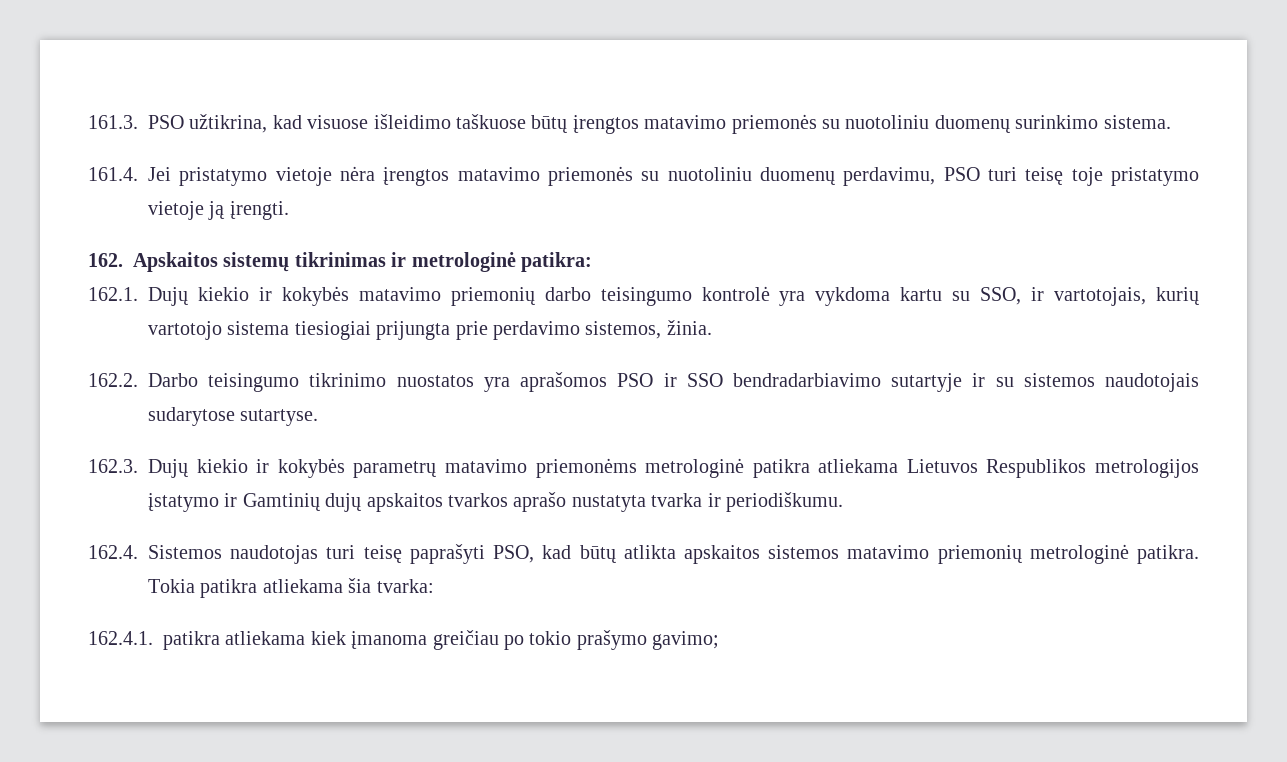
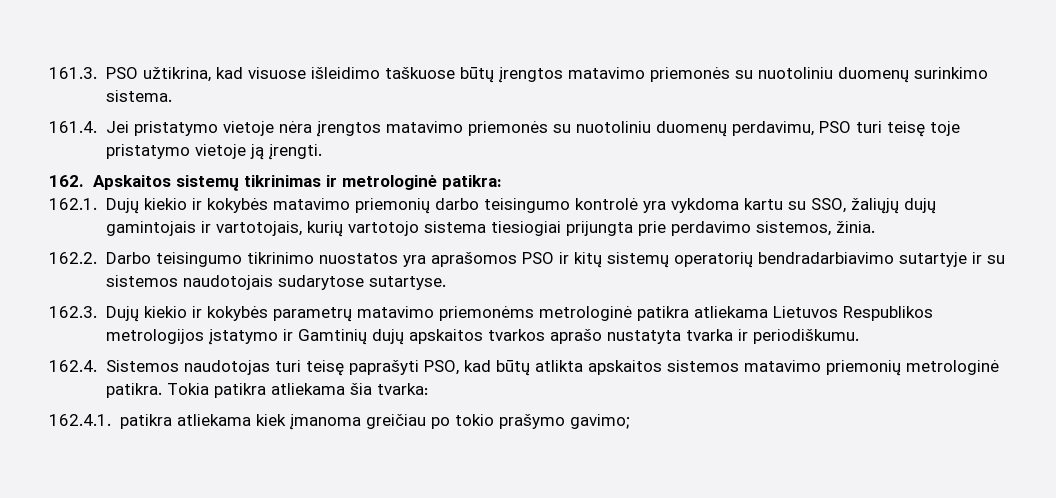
- 162.1. Dujų kiekio ir kokybės matavimo priemonių darbo teisingumo kontrolė yra vykdoma kartu su SSO, ir vartotojais, kurių vartotojo sistema tiesiogiai prijungta prie perdavimo sistemos, žinia.
+ 162.1. Dujų kiekio ir kokybės matavimo priemonių darbo teisingumo kontrolė yra vykdoma kartu su SSO, žaliųjų dujų gamintojais ir vartotojais, kurių vartotojo sistema tiesiogiai prijungta prie perdavimo sistemos, žinia.
- 162.2. Darbo teisingumo tikrinimo nuostatos yra aprašomos PSO ir SSO bendradarbiavimo sutartyje ir su sistemos naudotojais sudarytose sutartyse.
+ 162.2. Darbo teisingumo tikrinimo nuostatos yra aprašomos PSO ir kitų sistemų operatorių bendradarbiavimo sutartyje ir su sistemos naudotojais sudarytose sutartyse.

